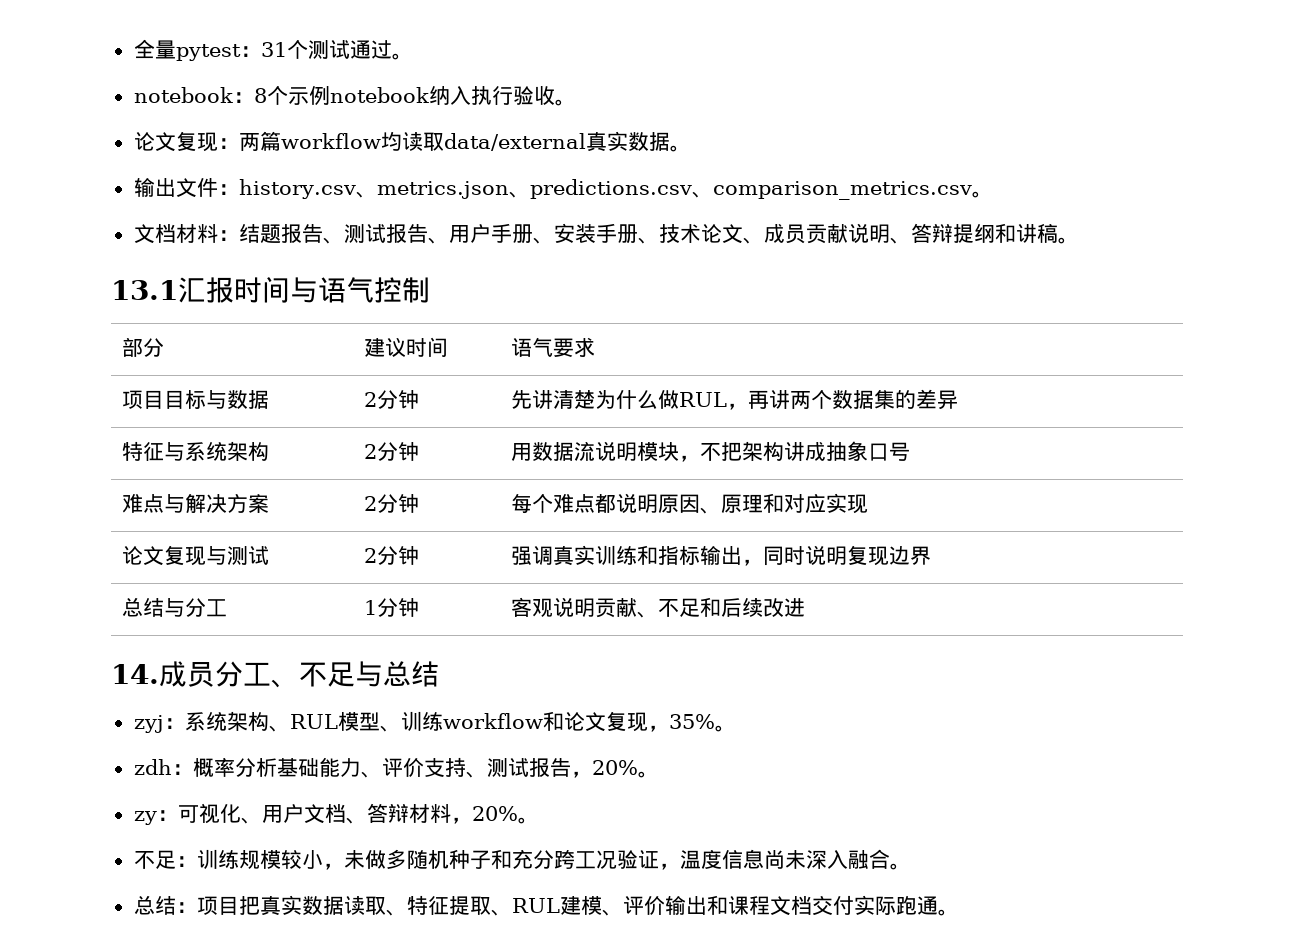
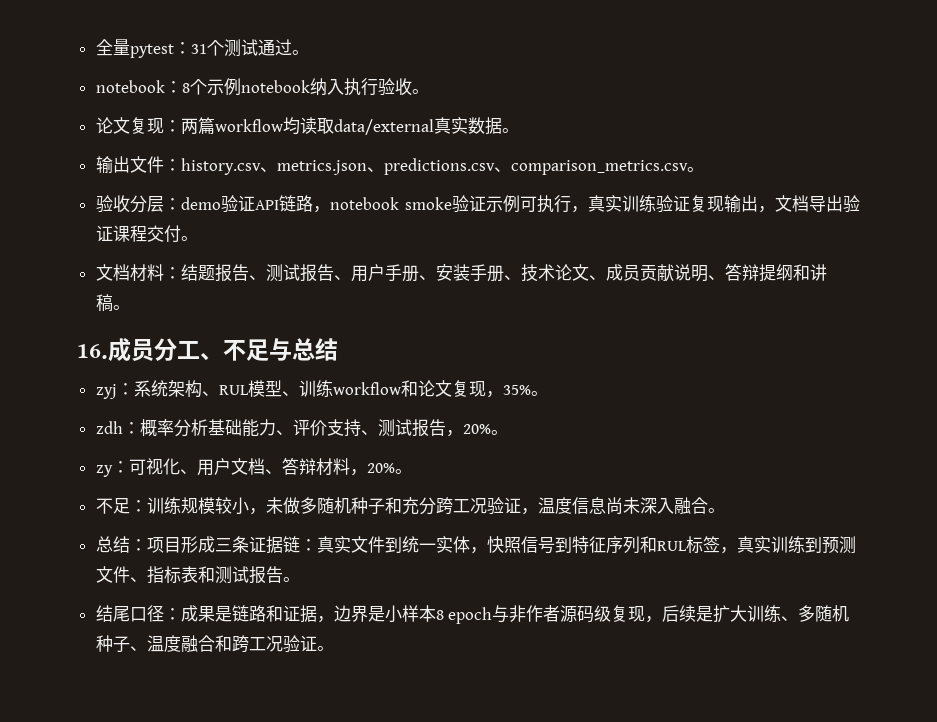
+ 验收分层：demo验证API链路，notebook smoke验证示例可执行，真实训练验证复现输出，文档导出验证课程交付。
- 13.1汇报时间与语气控制
- 部分 | 建议时间 | 语气要求
- 项目目标与数据 | 2分钟 | 先讲清楚为什么做RUL，再讲两个数据集的差异
- 特征与系统架构 | 2分钟 | 用数据流说明模块，不把架构讲成抽象口号
- 难点与解决方案 | 2分钟 | 每个难点都说明原因、原理和对应实现
- 论文复现与测试 | 2分钟 | 强调真实训练和指标输出，同时说明复现边界
- 总结与分工 | 1分钟 | 客观说明贡献、不足和后续改进
- 14.成员分工、不足与总结
+ 16.成员分工、不足与总结
- 总结：项目把真实数据读取、特征提取、RUL建模、评价输出和课程文档交付实际跑通。
+ 总结：项目形成三条证据链：真实文件到统一实体，快照信号到特征序列和RUL标签，真实训练到预测文件、指标表和测试报告。
+ 结尾口径：成果是链路和证据，边界是小样本8 epoch与非作者源码级复现，后续是扩大训练、多随机种子、温度融合和跨工况验证。

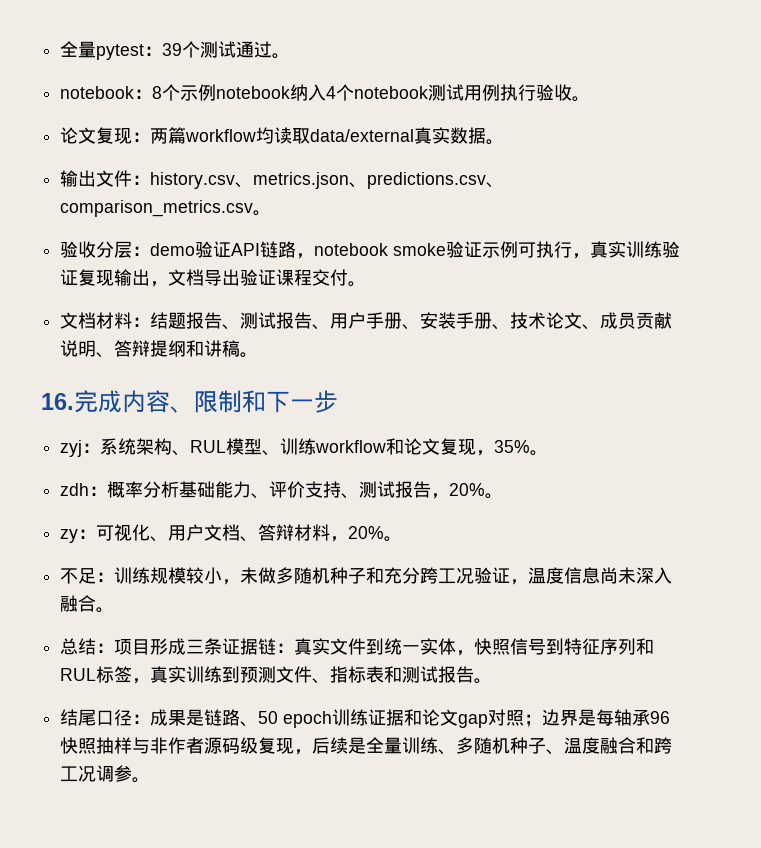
- 全量pytest：31个测试通过。
+ 全量pytest：39个测试通过。
- notebook：8个示例notebook纳入执行验收。
+ notebook：8个示例notebook纳入4个notebook测试用例执行验收。
- 16.成员分工、不足与总结
+ 16.完成内容、限制和下一步
- 结尾口径：成果是链路和证据，边界是小样本8 epoch与非作者源码级复现，后续是扩大训练、多随机种子、温度融合和跨工况验证。
+ 结尾口径：成果是链路、50 epoch训练证据和论文gap对照；边界是每轴承96快照抽样与非作者源码级复现，后续是全量训练、多随机种子、温度融合和跨工况调参。

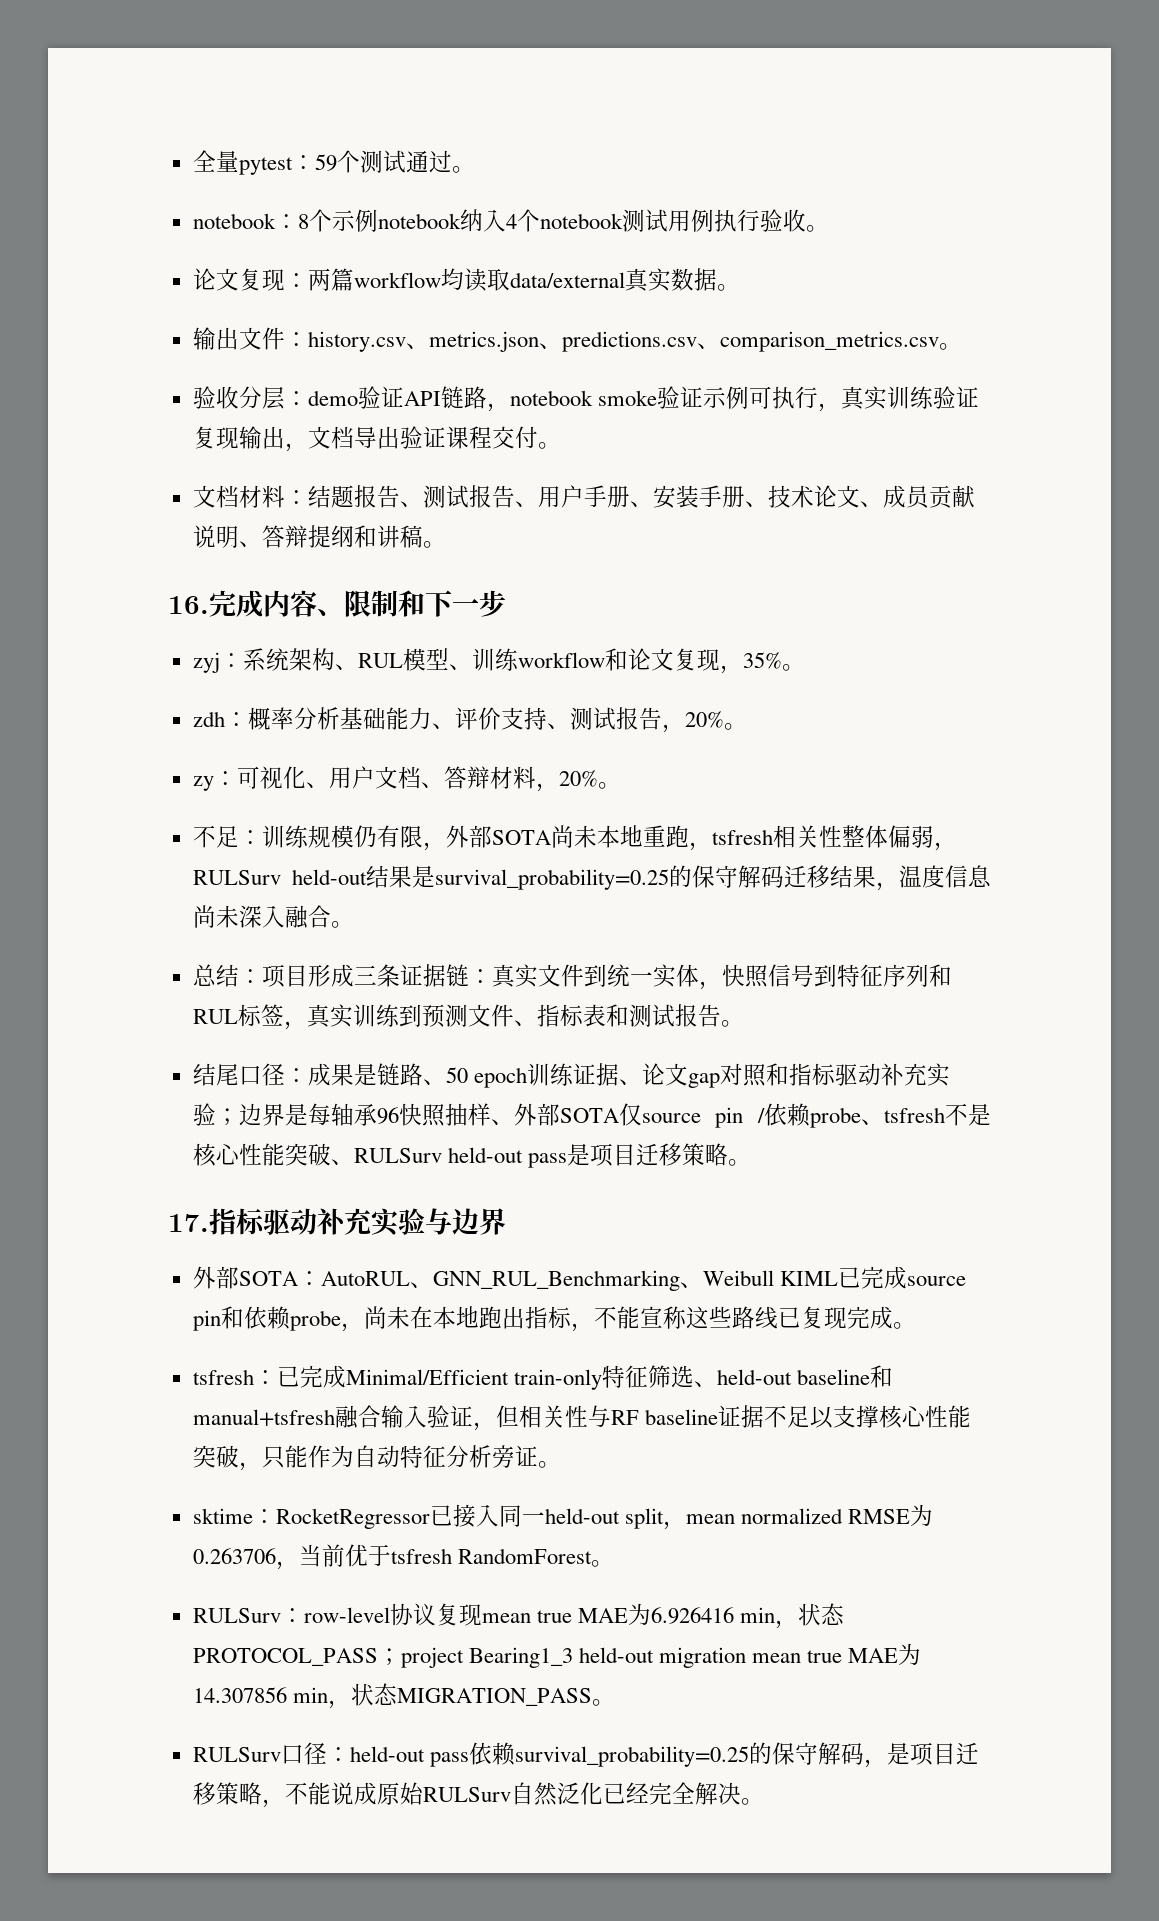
- 全量pytest：39个测试通过。
+ 全量pytest：59个测试通过。
- 不足：训练规模较小，未做多随机种子和充分跨工况验证，温度信息尚未深入融合。
+ 不足：训练规模仍有限，外部SOTA尚未本地重跑，tsfresh相关性整体偏弱，RULSurv held-out结果是survival_probability=0.25的保守解码迁移结果，温度信息尚未深入融合。
- 结尾口径：成果是链路、50 epoch训练证据和论文gap对照；边界是每轴承96快照抽样与非作者源码级复现，后续是全量训练、多随机种子、温度融合和跨工况调参。
+ 结尾口径：成果是链路、50 epoch训练证据、论文gap对照和指标驱动补充实验；边界是每轴承96快照抽样、外部SOTA仅source pin /依赖probe、tsfresh不是核心性能突破、RULSurv held-out pass是项目迁移策略。
+ 17.指标驱动补充实验与边界
+ 外部SOTA：AutoRUL、GNN_RUL_Benchmarking、Weibull KIML已完成source pin和依赖probe，尚未在本地跑出指标，不能宣称这些路线已复现完成。
+ tsfresh：已完成Minimal/Efficient train-only特征筛选、held-out baseline和manual+tsfresh融合输入验证，但相关性与RF baseline证据不足以支撑核心性能突破，只能作为自动特征分析旁证。
+ sktime：RocketRegressor已接入同一held-out split，mean normalized RMSE为0.263706，当前优于tsfresh RandomForest。
+ RULSurv：row-level协议复现mean true MAE为6.926416 min，状态PROTOCOL_PASS；project Bearing1_3 held-out migration mean true MAE为14.307856 min，状态MIGRATION_PASS。
+ RULSurv口径：held-out pass依赖survival_probability=0.25的保守解码，是项目迁移策略，不能说成原始RULSurv自然泛化已经完全解决。

